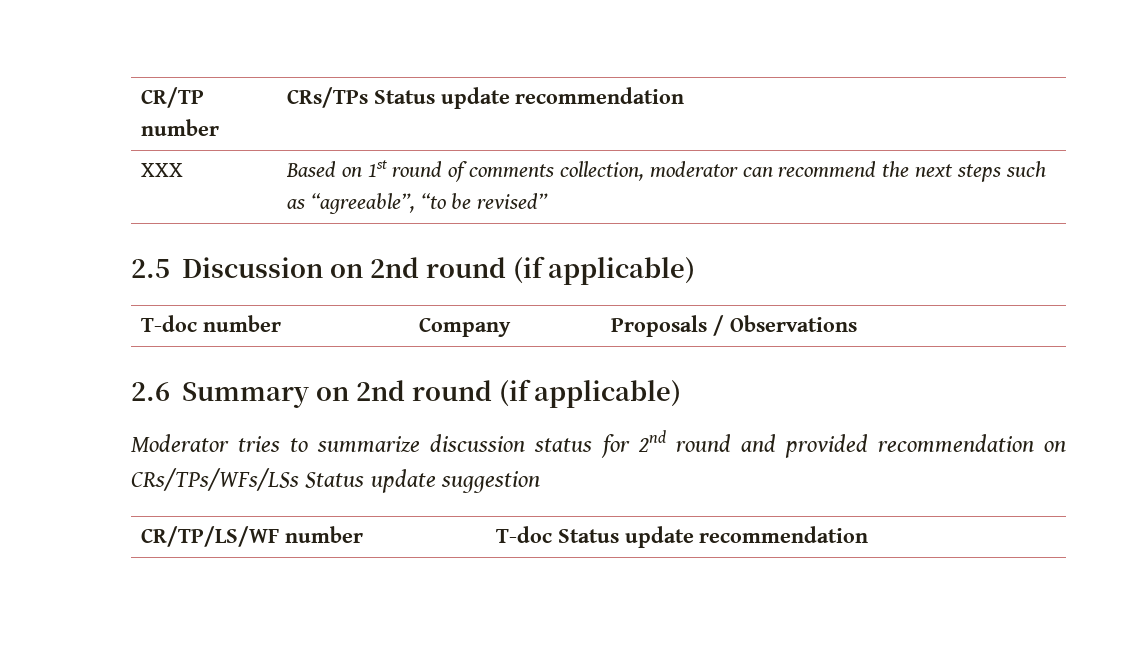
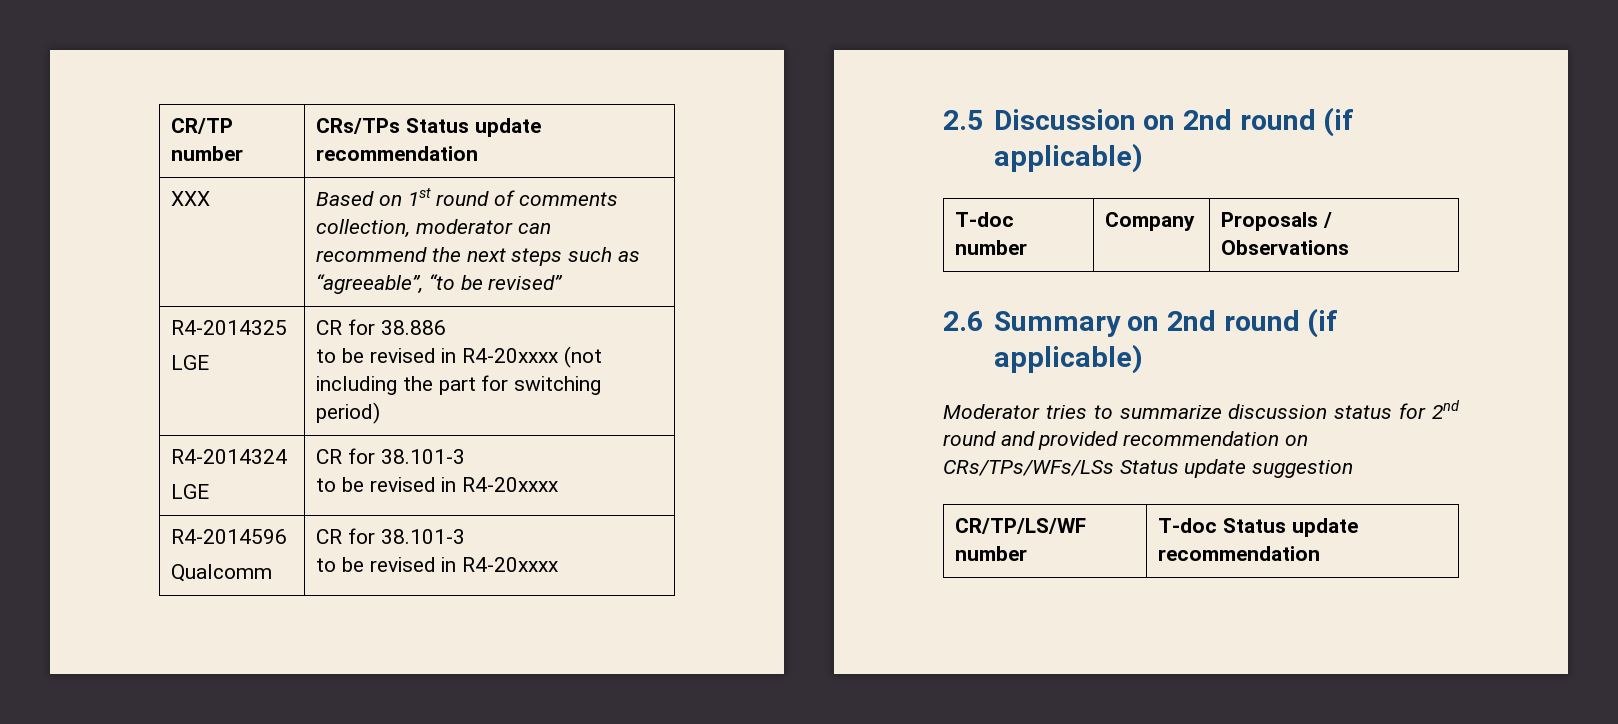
+ R4-2014325
+ LGE | CR for 38.886
+ to be revised in R4-20xxxx (not including the part for switching period)
+ R4-2014324
+ LGE | CR for 38.101-3
+ to be revised in R4-20xxxx
+ R4-2014596
+ Qualcomm | CR for 38.101-3
+ to be revised in R4-20xxxx

